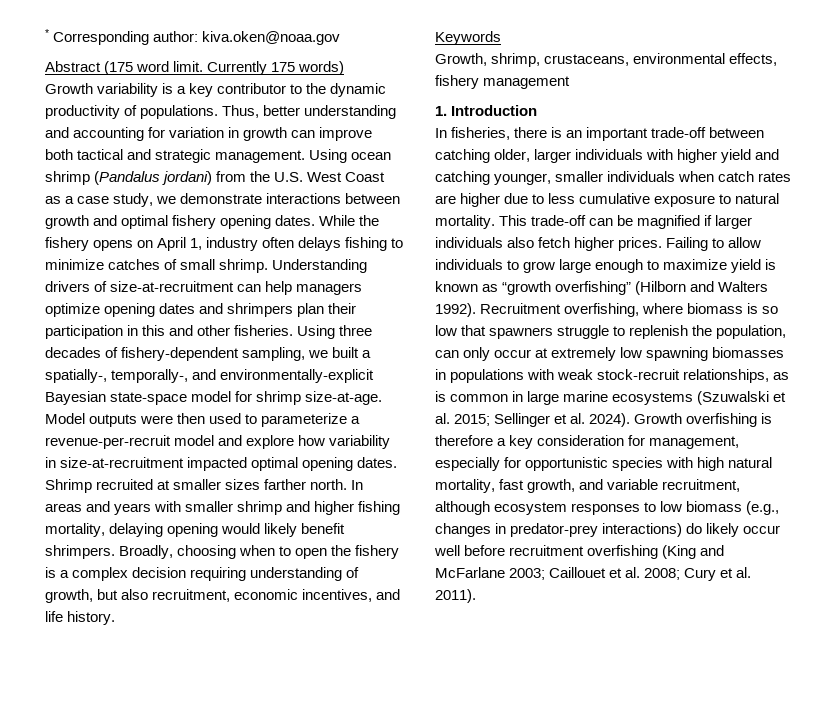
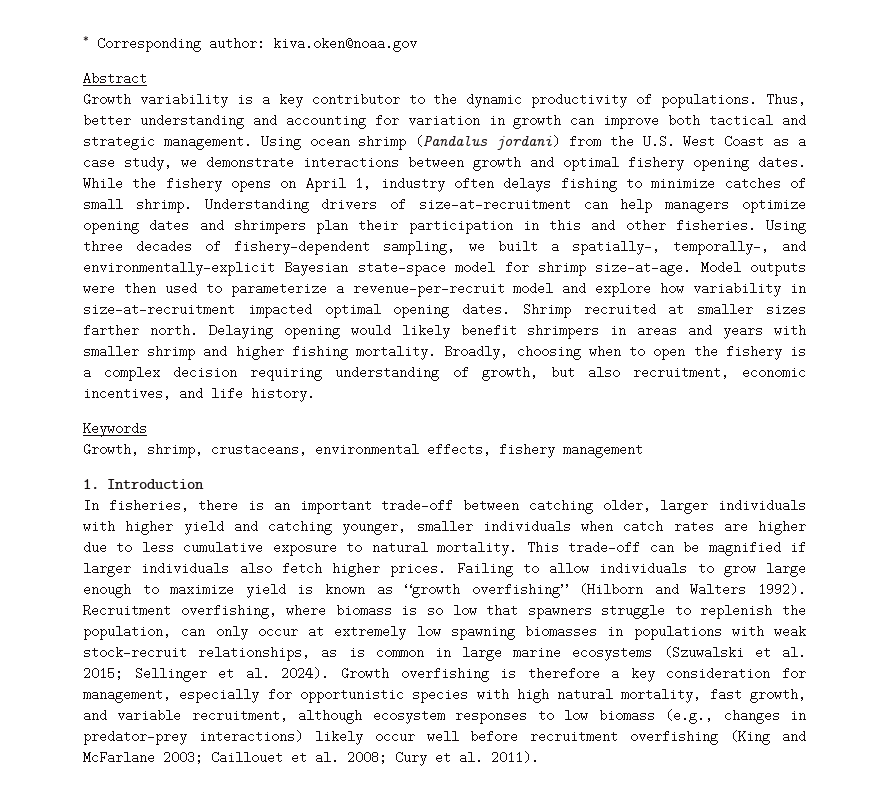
- Abstract (175 word limit. Currently 175 words)
+ Abstract
- In areas and years with smaller shrimp and higher fishing mortality, delaying opening would likely benefit shrimpers.
+ Delaying opening would likely benefit shrimpers in areas and years with smaller shrimp and higher fishing mortality.
- Growth overfishing is therefore a key consideration for management, especially for opportunistic species with high natural mortality, fast growth, and variable recruitment, although ecosystem responses to low biomass (e.g., changes in predator-prey interactions) do likely occur well before recruitment overfishing (King and McFarlane 2003; Caillouet et al. 2008; Cury et al. 2011).
+ Growth overfishing is therefore a key consideration for management, especially for opportunistic species with high natural mortality, fast growth, and variable recruitment, although ecosystem responses to low biomass (e.g., changes in predator-prey interactions) likely occur well before recruitment overfishing (King and McFarlane 2003; Caillouet et al. 2008; Cury et al. 2011).

